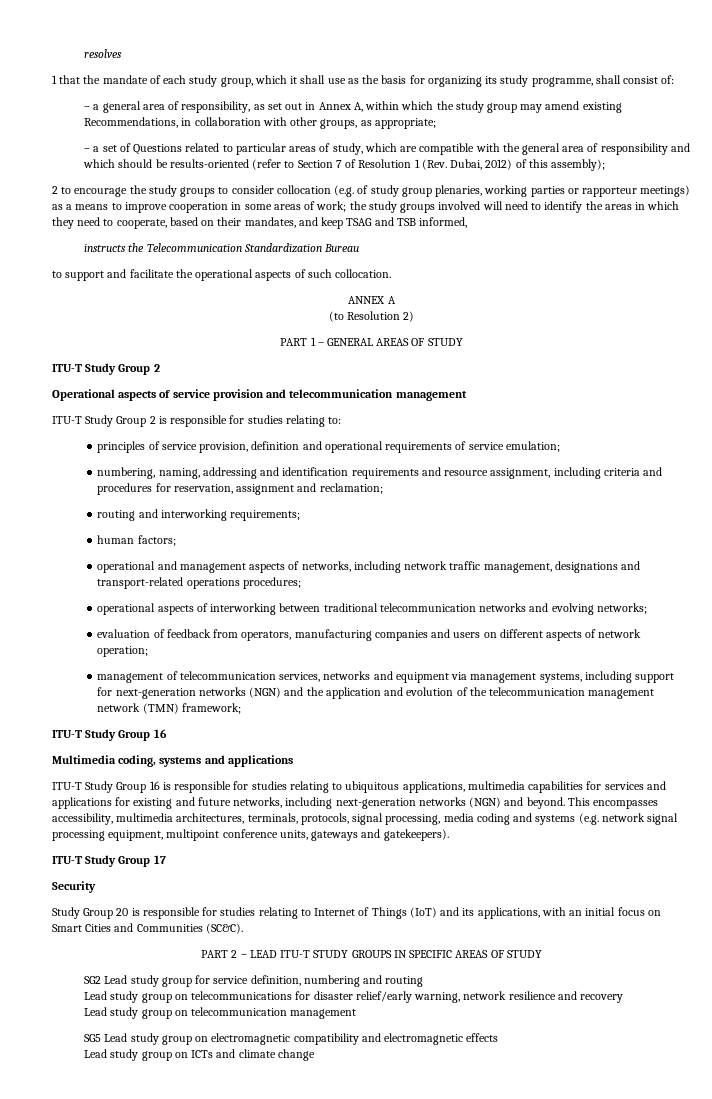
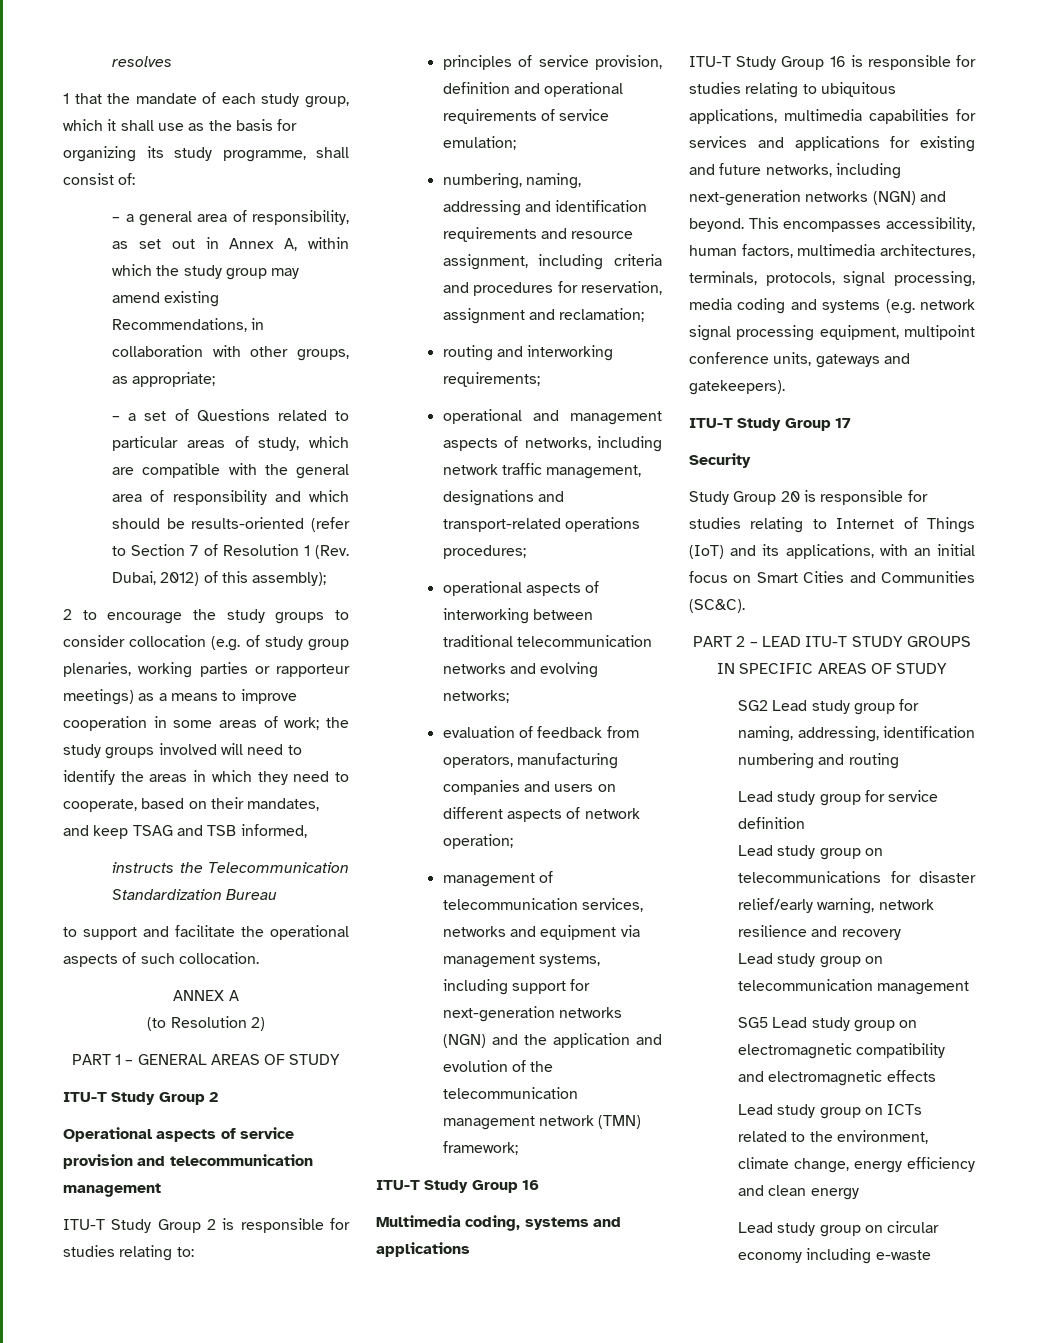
- human factors;
- This encompasses accessibility, multimedia architectures, terminals, protocols, signal processing, media coding and systems (e.g. network signal processing equipment, multipoint conference units, gateways and gatekeepers).
+ This encompasses accessibility, human factors, multimedia architectures, terminals, protocols, signal processing, media coding and systems (e.g. network signal processing equipment, multipoint conference units, gateways and gatekeepers).
- SG2 Lead study group for service definition, numbering and routing
+ SG2 Lead study group for naming, addressing, identification numbering and routing
+ Lead study group for service definition
- Lead study group on ICTs and climate change
+ Lead study group on ICTs related to the environment, climate change, energy efficiency and clean energy
+ Lead study group on circular economy including e-waste

